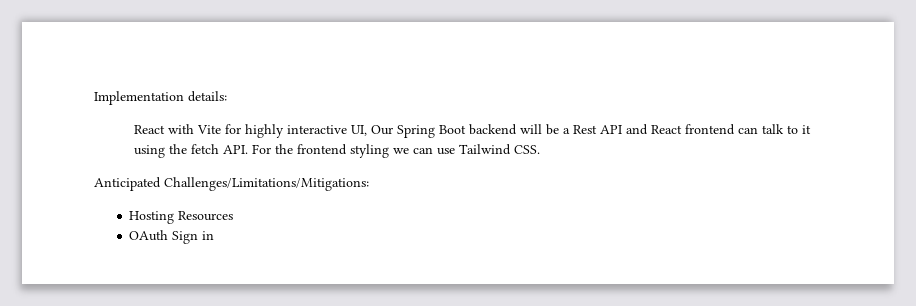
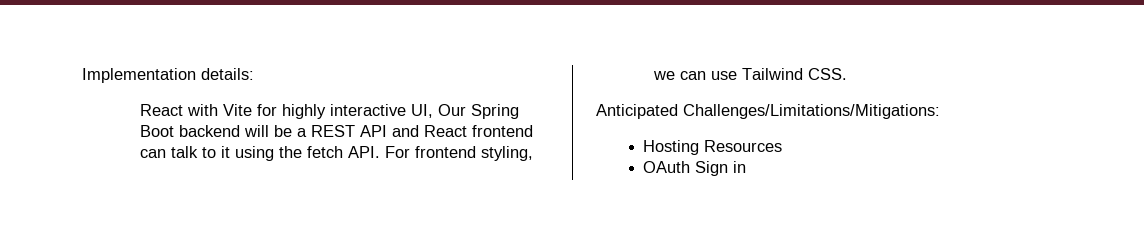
- React with Vite for highly interactive UI, Our Spring Boot backend will be a Rest API and React frontend can talk to it using the fetch API. For the frontend styling we can use Tailwind CSS.
+ React with Vite for highly interactive UI, Our Spring Boot backend will be a REST API and React frontend can talk to it using the fetch API. For frontend styling, we can use Tailwind CSS.

